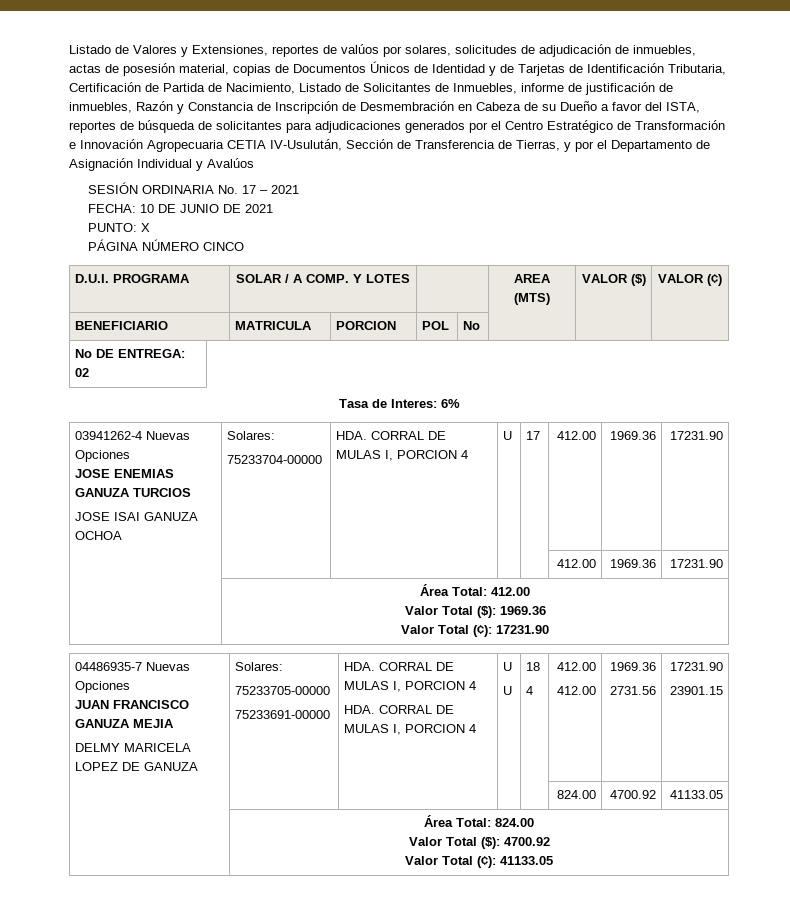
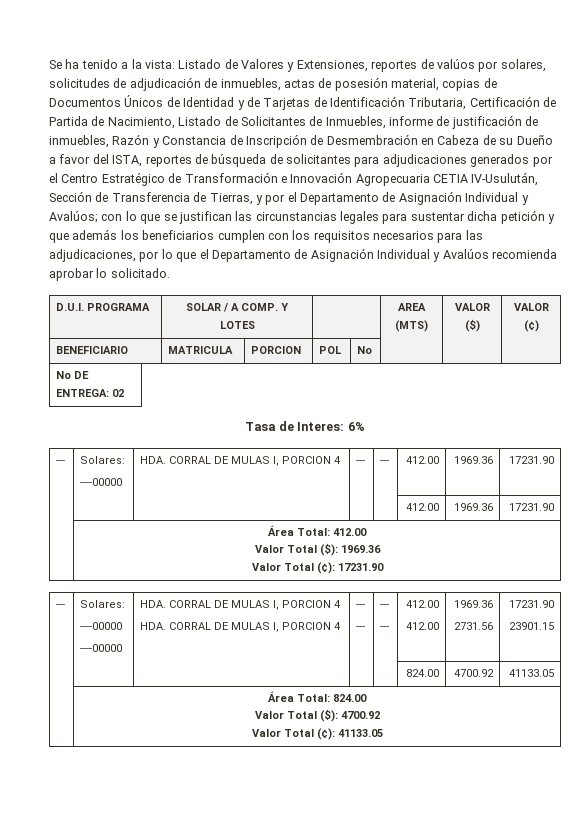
+ Se ha tenido a la vista:
- Listado de Valores y Extensiones, reportes de valúos por solares, solicitudes de adjudicación de inmuebles, actas de posesión material, copias de Documentos Únicos de Identidad y de Tarjetas de Identificación Tributaria, Certificación de Partida de Nacimiento, Listado de Solicitantes de Inmuebles, informe de justificación de inmuebles, Razón y Constancia de Inscripción de Desmembración en Cabeza de su Dueño a favor del ISTA, reportes de búsqueda de solicitantes para adjudicaciones generados por el Centro Estratégico de Transformación e Innovación Agropecuaria CETIA IV-Usulután, Sección de Transferencia de Tierras, y por el Departamento de Asignación Individual y Avalúos
- SESIÓN ORDINARIA No. 17 – 2021
- FECHA: 10 DE JUNIO DE 2021
- PUNTO: X
- PÁGINA NÚMERO CINCO
+ Listado de Valores y Extensiones, reportes de valúos por solares, solicitudes de adjudicación de inmuebles, actas de posesión material, copias de Documentos Únicos de Identidad y de Tarjetas de Identificación Tributaria, Certificación de Partida de Nacimiento, Listado de Solicitantes de Inmuebles, informe de justificación de inmuebles, Razón y Constancia de Inscripción de Desmembración en Cabeza de su Dueño a favor del ISTA, reportes de búsqueda de solicitantes para adjudicaciones generados por el Centro Estratégico de Transformación e Innovación Agropecuaria CETIA IV-Usulután, Sección de Transferencia de Tierras, y por el Departamento de Asignación Individual y Avalúos; con lo que se justifican las circunstancias legales para sustentar dicha petición y que además los beneficiarios cumplen con los requisitos necesarios para las adjudicaciones, por lo que el Departamento de Asignación Individual y Avalúos recomienda aprobar lo solicitado.
  Tasa de Interes: 6%
- 03941262-4 Nuevas Opciones
- JOSE ENEMIAS GANUZA TURCIOS
- JOSE ISAI GANUZA OCHOA | Solares:
- 75233704-00000 | HDA. CORRAL DE MULAS I, PORCION 4 | U | 17 | 412.00 | 1969.36 | 17231.90
+ --- | Solares:
+ ----00000 | HDA. CORRAL DE MULAS I, PORCION 4 | --- | --- | 412.00 | 1969.36 | 17231.90
  | Área Total: 412.00
  Valor Total ($): 1969.36
  Valor Total (¢): 17231.90
- 04486935-7 Nuevas Opciones
- JUAN FRANCISCO GANUZA MEJIA
- DELMY MARICELA LOPEZ DE GANUZA | Solares:
- 75233705-00000
- 75233691-00000 | HDA. CORRAL DE MULAS I, PORCION 4
- HDA. CORRAL DE MULAS I, PORCION 4 | U
- U | 18
- 4 | 412.00
+ --- | Solares:
+ ----00000
+ ----00000 | HDA. CORRAL DE MULAS I, PORCION 4
+ HDA. CORRAL DE MULAS I, PORCION 4 | ---
+ --- | ---
+ --- | 412.00

